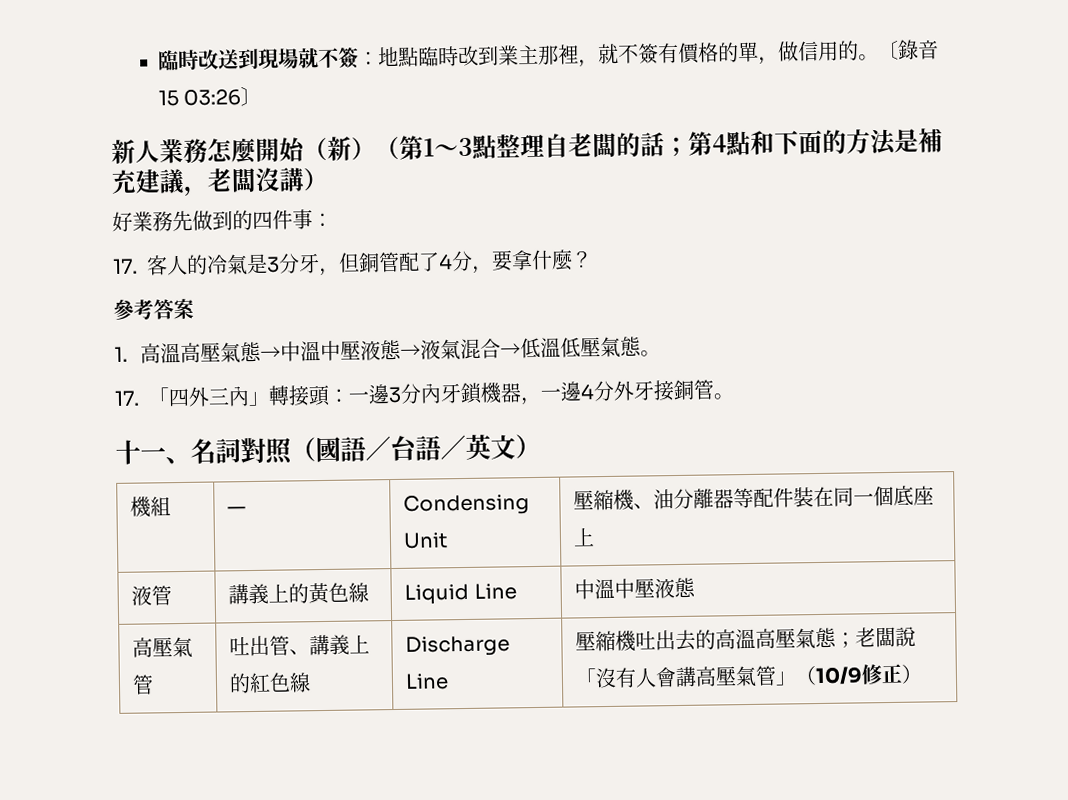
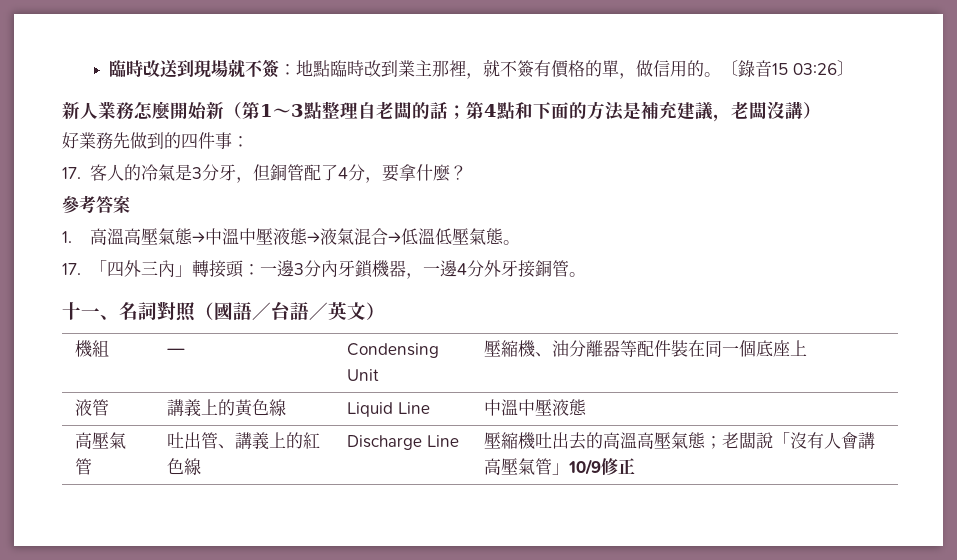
- 新人業務怎麼開始（新）（第1～3點整理自老闆的話；第4點和下面的方法是補充建議，老闆沒講）
+ 新人業務怎麼開始新（第1～3點整理自老闆的話；第4點和下面的方法是補充建議，老闆沒講）
- 高壓氣管 | 吐出管、講義上的紅色線 | Discharge Line | 壓縮機吐出去的高溫高壓氣態；老闆說「沒有人會講高壓氣管」（10/9修正）
+ 高壓氣管 | 吐出管、講義上的紅色線 | Discharge Line | 壓縮機吐出去的高溫高壓氣態；老闆說「沒有人會講高壓氣管」10/9修正

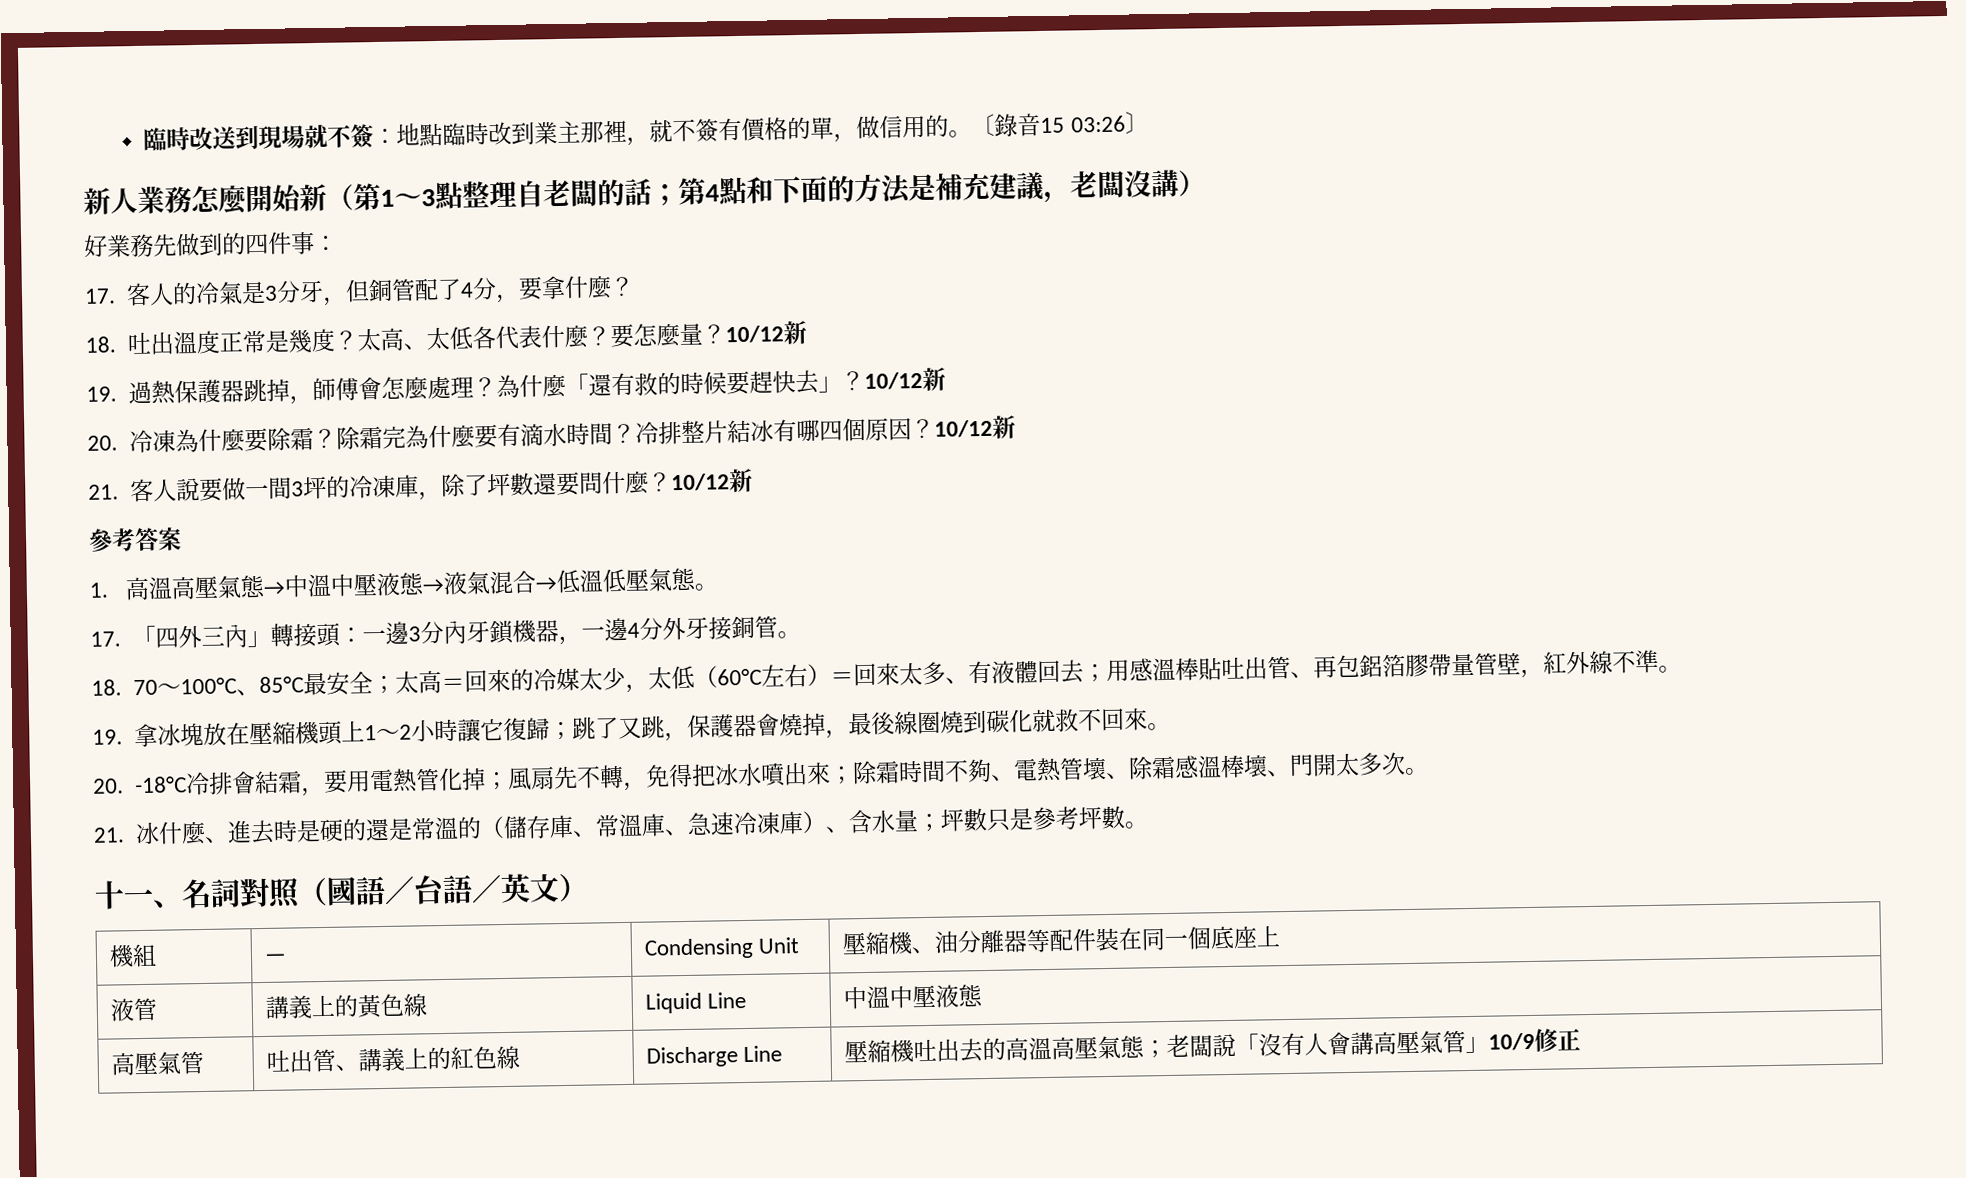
+ 18.吐出溫度正常是幾度？太高、太低各代表什麼？要怎麼量？10/12新
+ 19.過熱保護器跳掉，師傅會怎麼處理？為什麼「還有救的時候要趕快去」？10/12新
+ 20.冷凍為什麼要除霜？除霜完為什麼要有滴水時間？冷排整片結冰有哪四個原因？10/12新
+ 21.客人說要做一間3坪的冷凍庫，除了坪數還要問什麼？10/12新
+ 18. 70～100°C、85°C最安全；太高＝回來的冷媒太少，太低（60°C左右）＝回來太多、有液體回去；用感溫棒貼吐出管、再包鋁箔膠帶量管壁，紅外線不準。
+ 19.拿冰塊放在壓縮機頭上1～2小時讓它復歸；跳了又跳，保護器會燒掉，最後線圈燒到碳化就救不回來。
+ 20. -18°C冷排會結霜，要用電熱管化掉；風扇先不轉，免得把冰水噴出來；除霜時間不夠、電熱管壞、除霜感溫棒壞、門開太多次。
+ 21.冰什麼、進去時是硬的還是常溫的（儲存庫、常溫庫、急速冷凍庫）、含水量；坪數只是參考坪數。

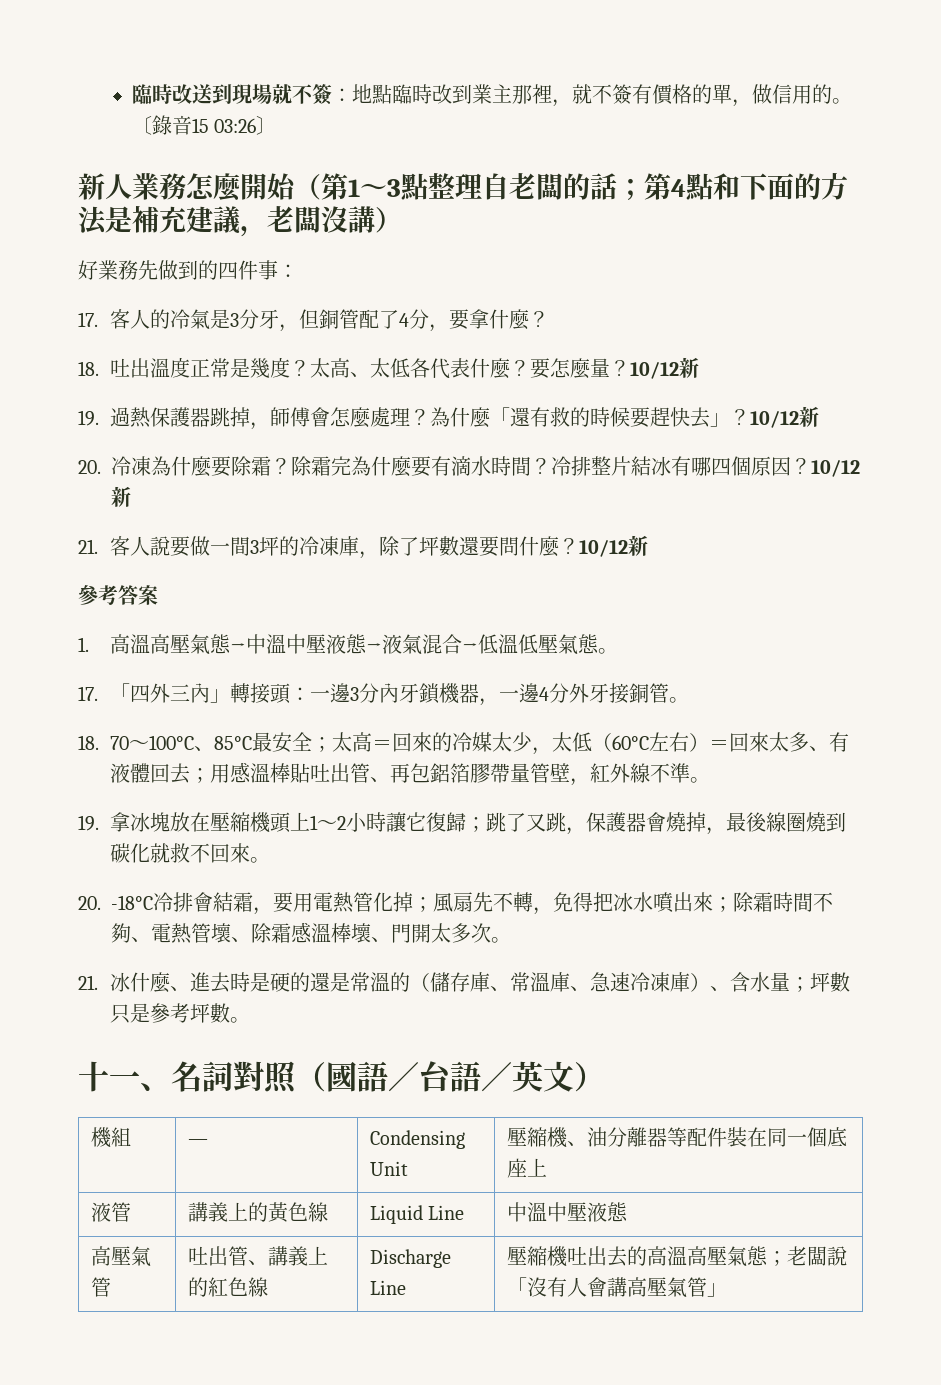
- 新人業務怎麼開始新（第1～3點整理自老闆的話；第4點和下面的方法是補充建議，老闆沒講）
+ 新人業務怎麼開始（第1～3點整理自老闆的話；第4點和下面的方法是補充建議，老闆沒講）
- 高壓氣管 | 吐出管、講義上的紅色線 | Discharge Line | 壓縮機吐出去的高溫高壓氣態；老闆說「沒有人會講高壓氣管」10/9修正
+ 高壓氣管 | 吐出管、講義上的紅色線 | Discharge Line | 壓縮機吐出去的高溫高壓氣態；老闆說「沒有人會講高壓氣管」

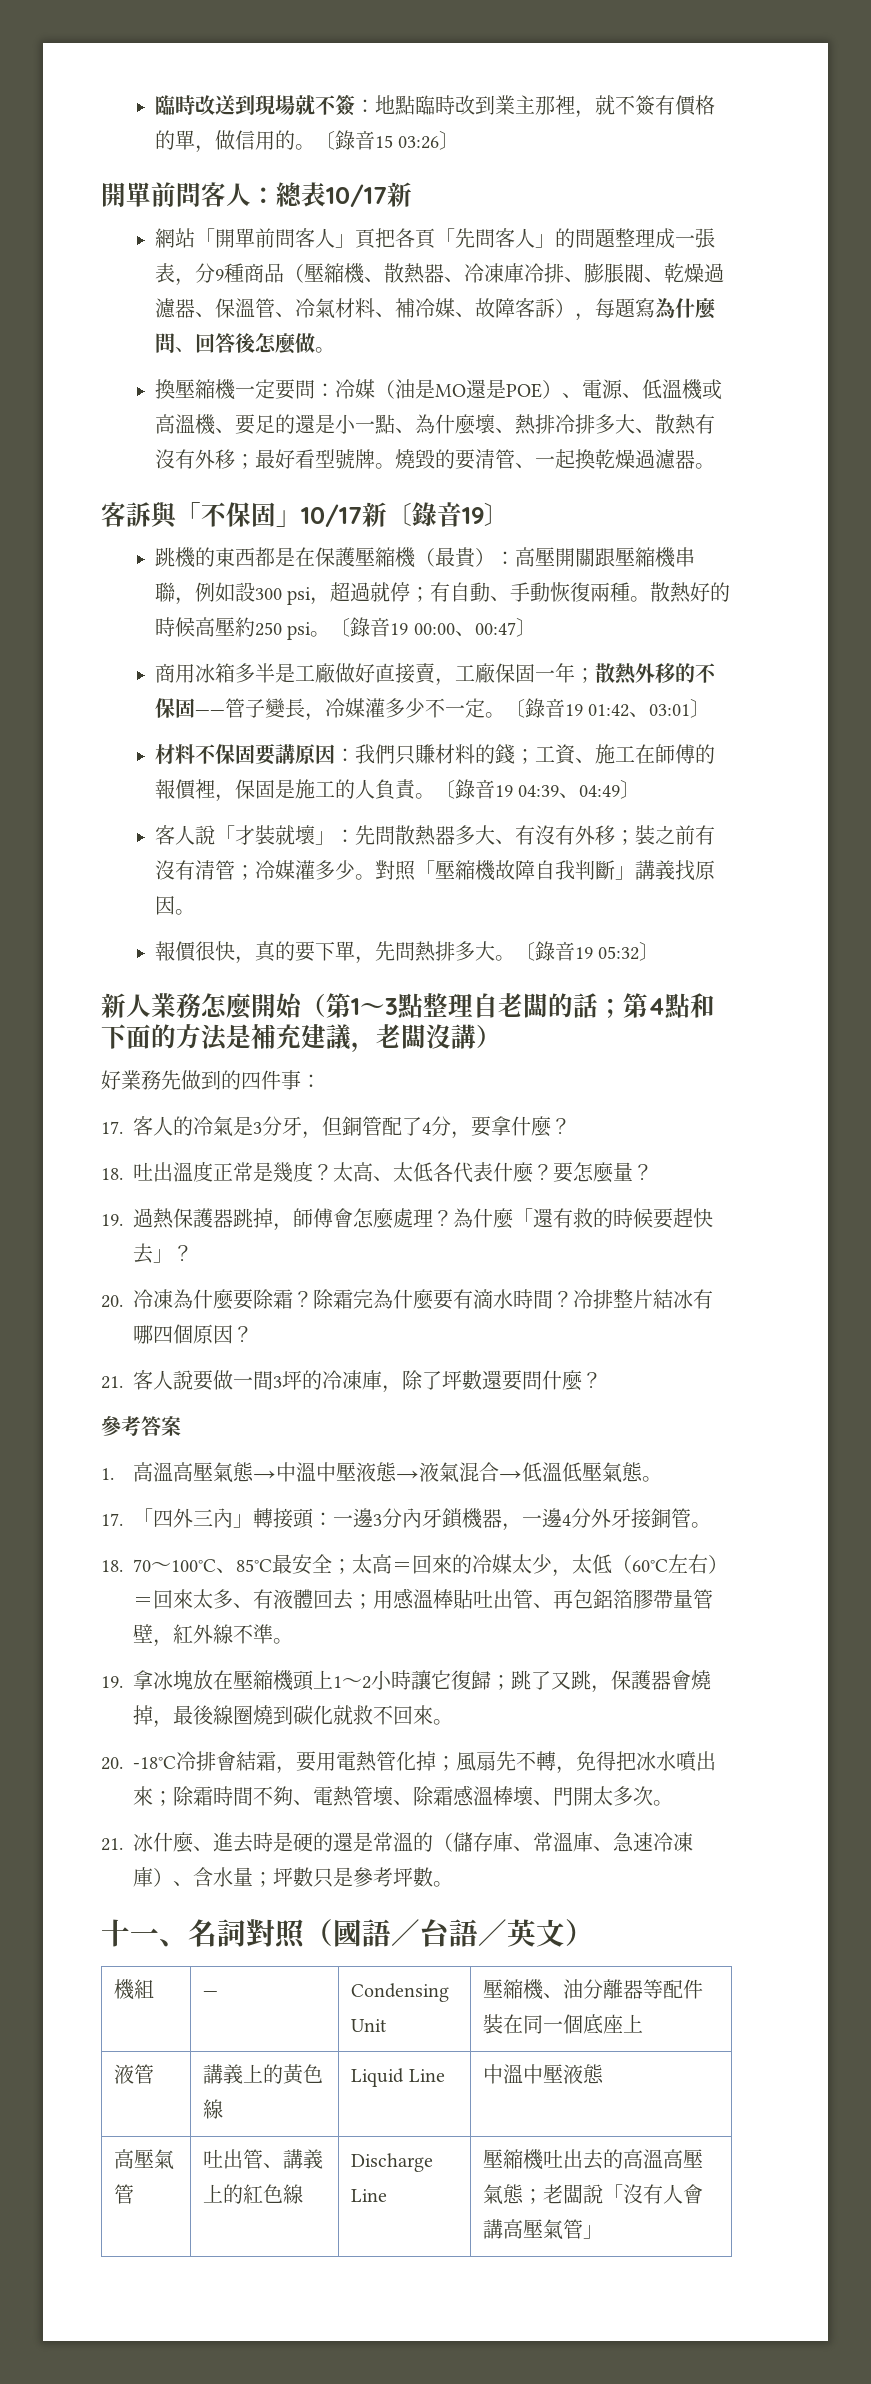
+ 開單前問客人：總表10/17新
+ 網站「開單前問客人」頁把各頁「先問客人」的問題整理成一張表，分9種商品（壓縮機、散熱器、冷凍庫冷排、膨脹閥、乾燥過濾器、保溫管、冷氣材料、補冷媒、故障客訴），每題寫為什麼問、回答後怎麼做。
+ 換壓縮機一定要問：冷媒（油是MO還是POE）、電源、低溫機或高溫機、要足的還是小一點、為什麼壞、熱排冷排多大、散熱有沒有外移；最好看型號牌。燒毀的要清管、一起換乾燥過濾器。
+ 客訴與「不保固」10/17新〔錄音19〕
+ 跳機的東西都是在保護壓縮機（最貴）：高壓開關跟壓縮機串聯，例如設300 psi，超過就停；有自動、手動恢復兩種。散熱好的時候高壓約250 psi。〔錄音19 00:00、00:47〕
+ 商用冰箱多半是工廠做好直接賣，工廠保固一年；散熱外移的不保固——管子變長，冷媒灌多少不一定。〔錄音19 01:42、03:01〕
+ 材料不保固要講原因：我們只賺材料的錢；工資、施工在師傅的報價裡，保固是施工的人負責。〔錄音19 04:39、04:49〕
+ 客人說「才裝就壞」：先問散熱器多大、有沒有外移；裝之前有沒有清管；冷媒灌多少。對照「壓縮機故障自我判斷」講義找原因。
+ 報價很快，真的要下單，先問熱排多大。〔錄音19 05:32〕
- 要怎麼量？10/12新
+ 要怎麼量？
- 為什麼「還有救的時候要趕快去」？10/12新
+ 為什麼「還有救的時候要趕快去」？
- 冷排整片結冰有哪四個原因？10/12新
+ 冷排整片結冰有哪四個原因？
- 21.客人說要做一間3坪的冷凍庫，除了坪數還要問什麼？10/12新
+ 21.客人說要做一間3坪的冷凍庫，除了坪數還要問什麼？

